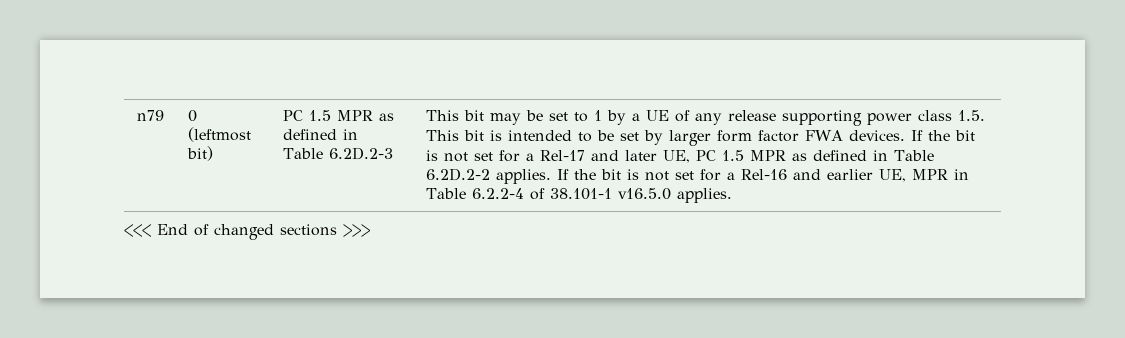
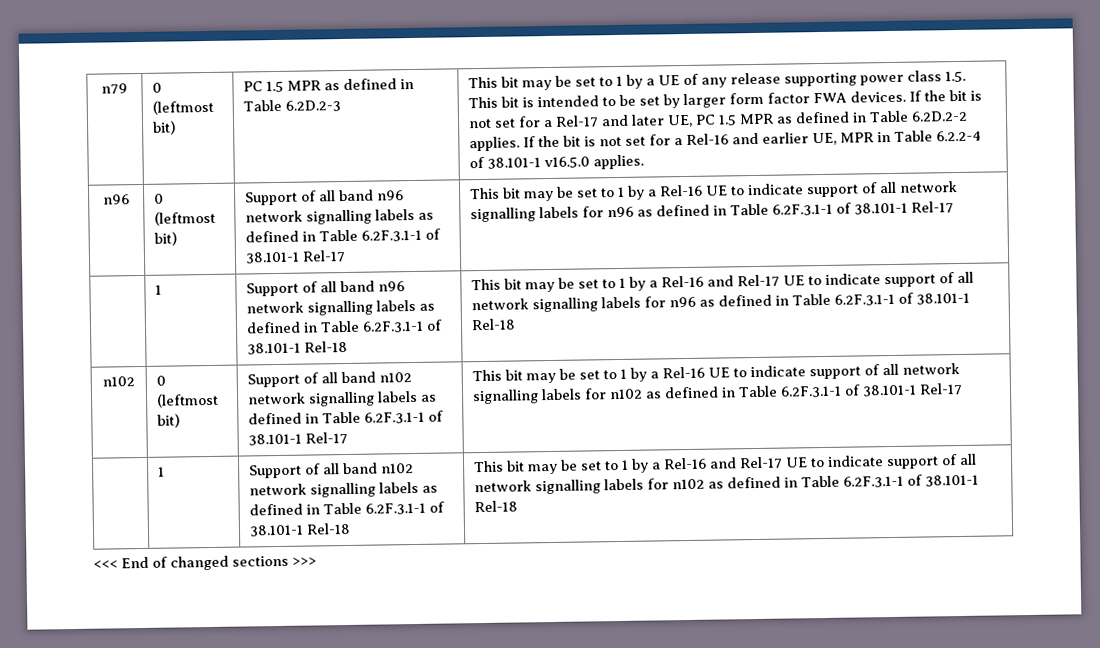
+ n96 | 0 (leftmost bit) | Support of all band n96 network signalling labels as defined in Table 6.2F.3.1-1 of 38.101-1 Rel-17 | This bit may be set to 1 by a Rel-16 UE to indicate support of all network signalling labels for n96 as defined in Table 6.2F.3.1-1 of 38.101-1 Rel-17
+ | 1 | Support of all band n96 network signalling labels as defined in Table 6.2F.3.1-1 of 38.101-1 Rel-18 | This bit may be set to 1 by a Rel-16 and Rel-17 UE to indicate support of all network signalling labels for n96 as defined in Table 6.2F.3.1-1 of 38.101-1 Rel-18
+ n102 | 0 (leftmost bit) | Support of all band n102 network signalling labels as defined in Table 6.2F.3.1-1 of 38.101-1 Rel-17 | This bit may be set to 1 by a Rel-16 UE to indicate support of all network signalling labels for n102 as defined in Table 6.2F.3.1-1 of 38.101-1 Rel-17
+ | 1 | Support of all band n102 network signalling labels as defined in Table 6.2F.3.1-1 of 38.101-1 Rel-18 | This bit may be set to 1 by a Rel-16 and Rel-17 UE to indicate support of all network signalling labels for n102 as defined in Table 6.2F.3.1-1 of 38.101-1 Rel-18

